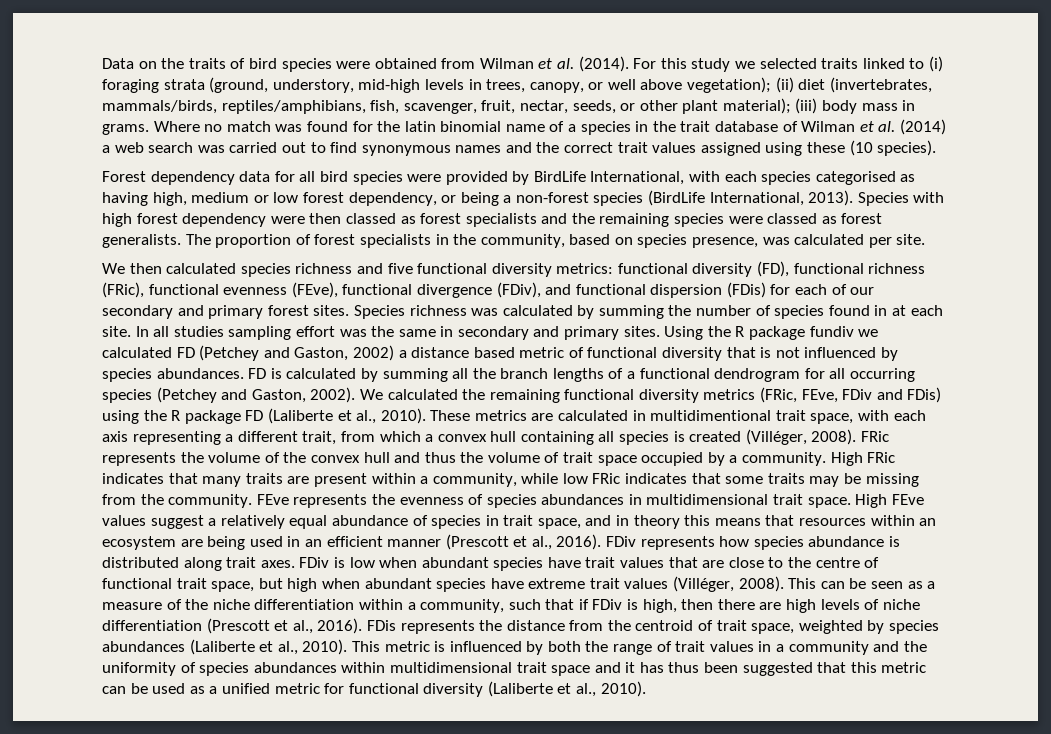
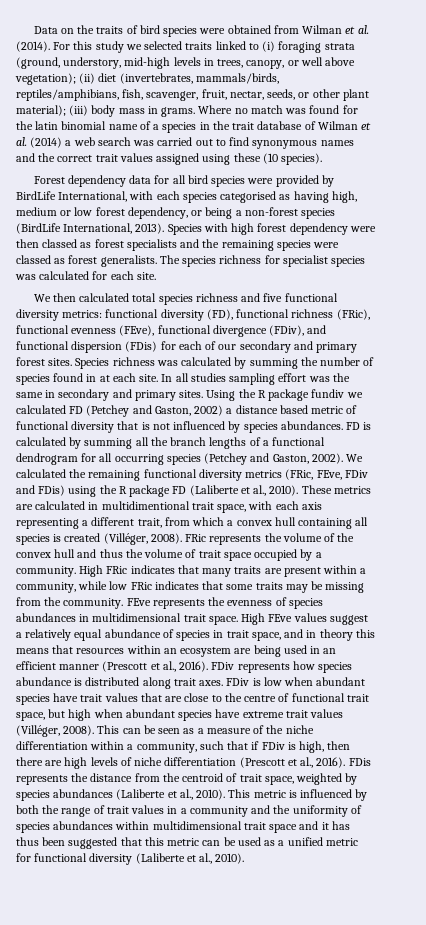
- The proportion of forest specialists in the community, based on species presence, was calculated per site.
+ The species richness for specialist species was calculated for each site.
- We then calculated species richness and five functional diversity metrics: functional diversity (FD), functional richness (FRic), functional evenness (FEve), functional divergence (FDiv), and functional dispersion (FDis) for each of our secondary and primary forest sites.
+ We then calculated total species richness and five functional diversity metrics: functional diversity (FD), functional richness (FRic), functional evenness (FEve), functional divergence (FDiv), and functional dispersion (FDis) for each of our secondary and primary forest sites.

